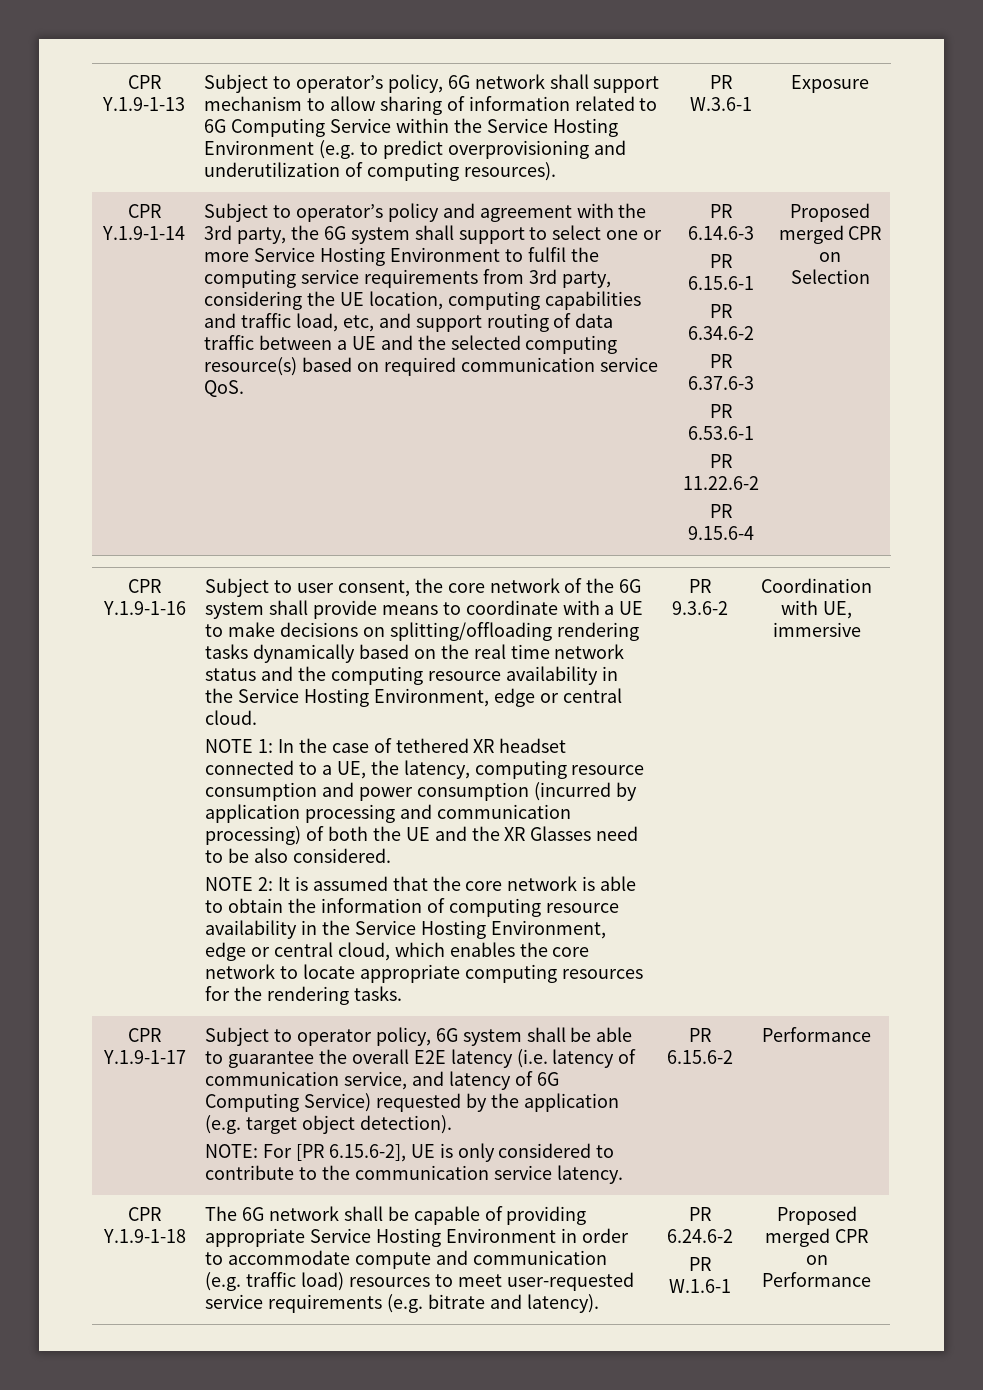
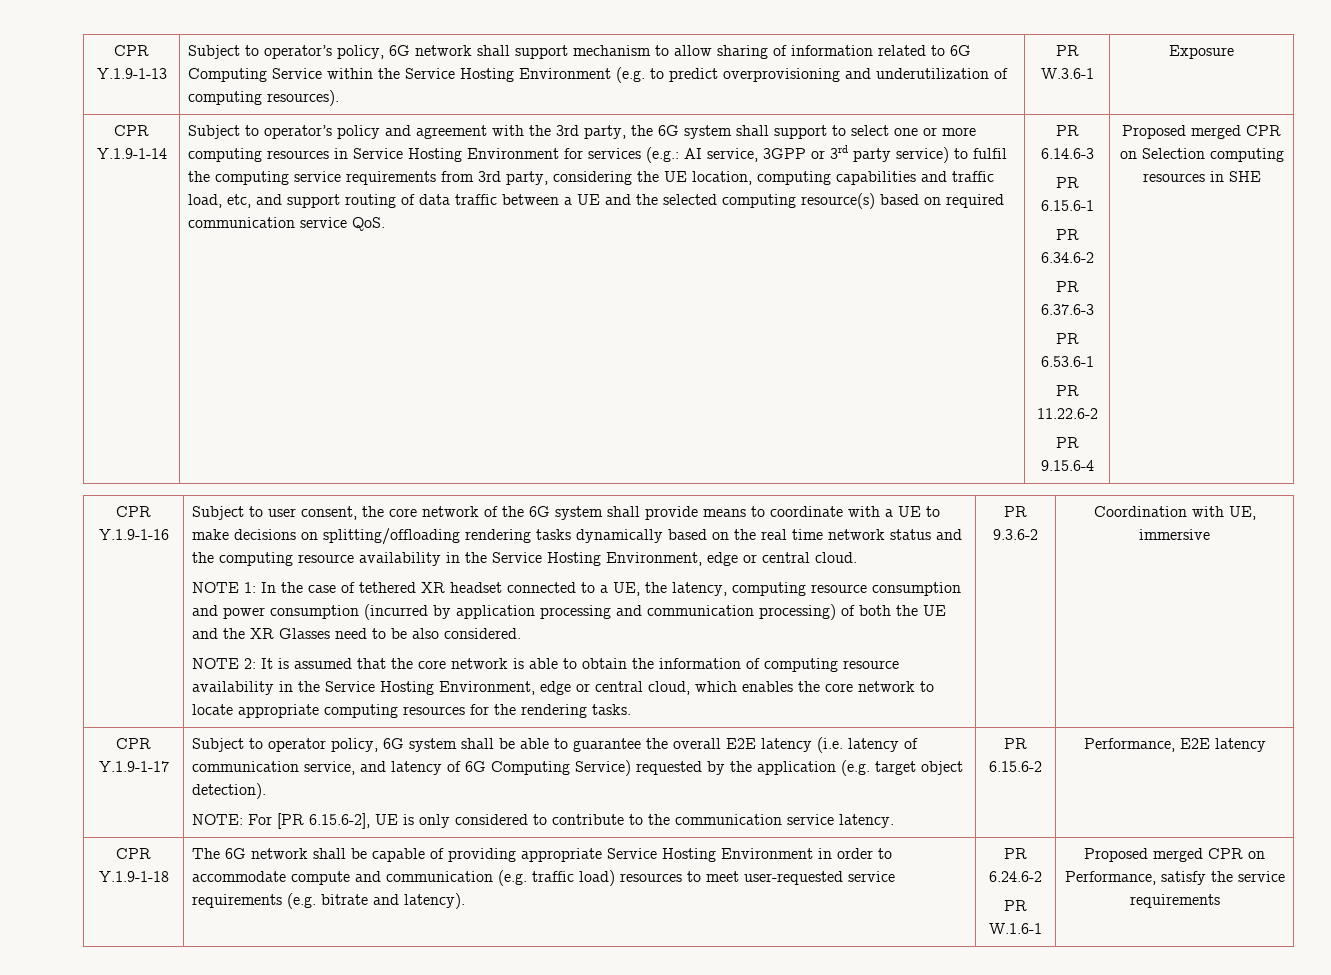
- Subject to operator’s policy and agreement with the 3rd party, the 6G system shall support to select one or more Service Hosting Environment to fulfil the computing service requirements from 3rd party, considering the UE location, computing capabilities and traffic load, etc, and support routing of data traffic between a UE and the selected computing resource(s) based on required communication service QoS.
+ Subject to operator’s policy and agreement with the 3rd party, the 6G system shall support to select one or more computing resources in Service Hosting Environment for services (e.g.: AI service, 3GPP or 3rd party service) to fulfil the computing service requirements from 3rd party, considering the UE location, computing capabilities and traffic load, etc, and support routing of data traffic between a UE and the selected computing resource(s) based on required communication service QoS.
- Proposed merged CPR on Selection
+ Proposed merged CPR on Selection computing resources in SHE
- PR 6.15.6-2 | Performance
+ PR 6.15.6-2 | Performance, E2E latency
- Proposed merged CPR on Performance
+ Proposed merged CPR on Performance, satisfy the service requirements

